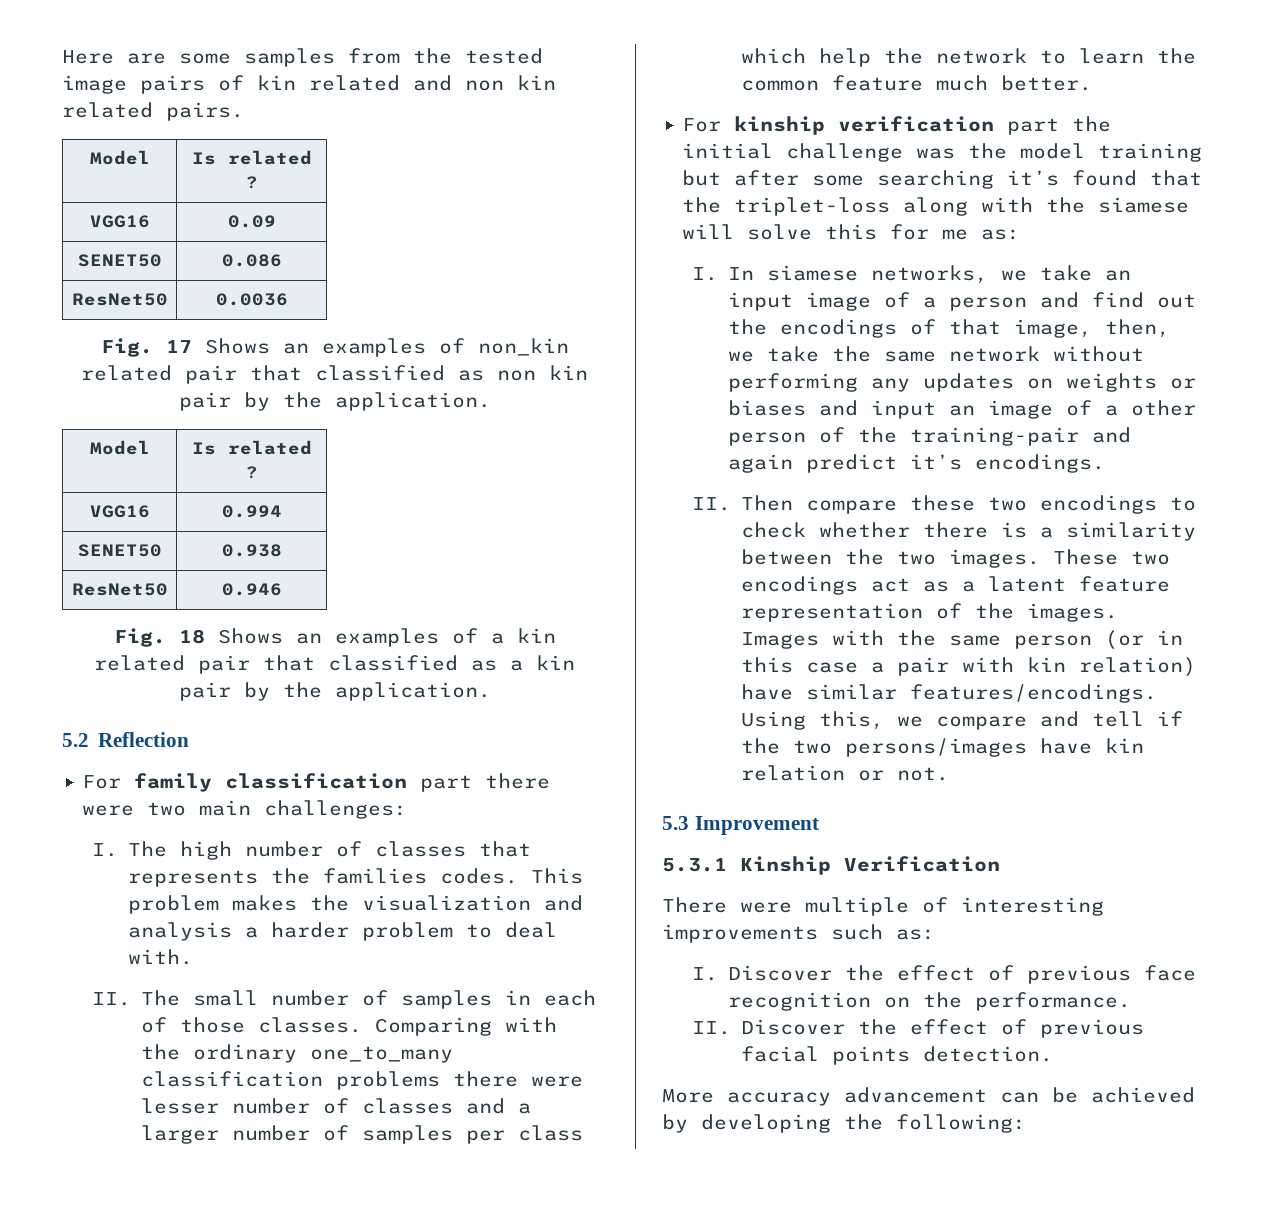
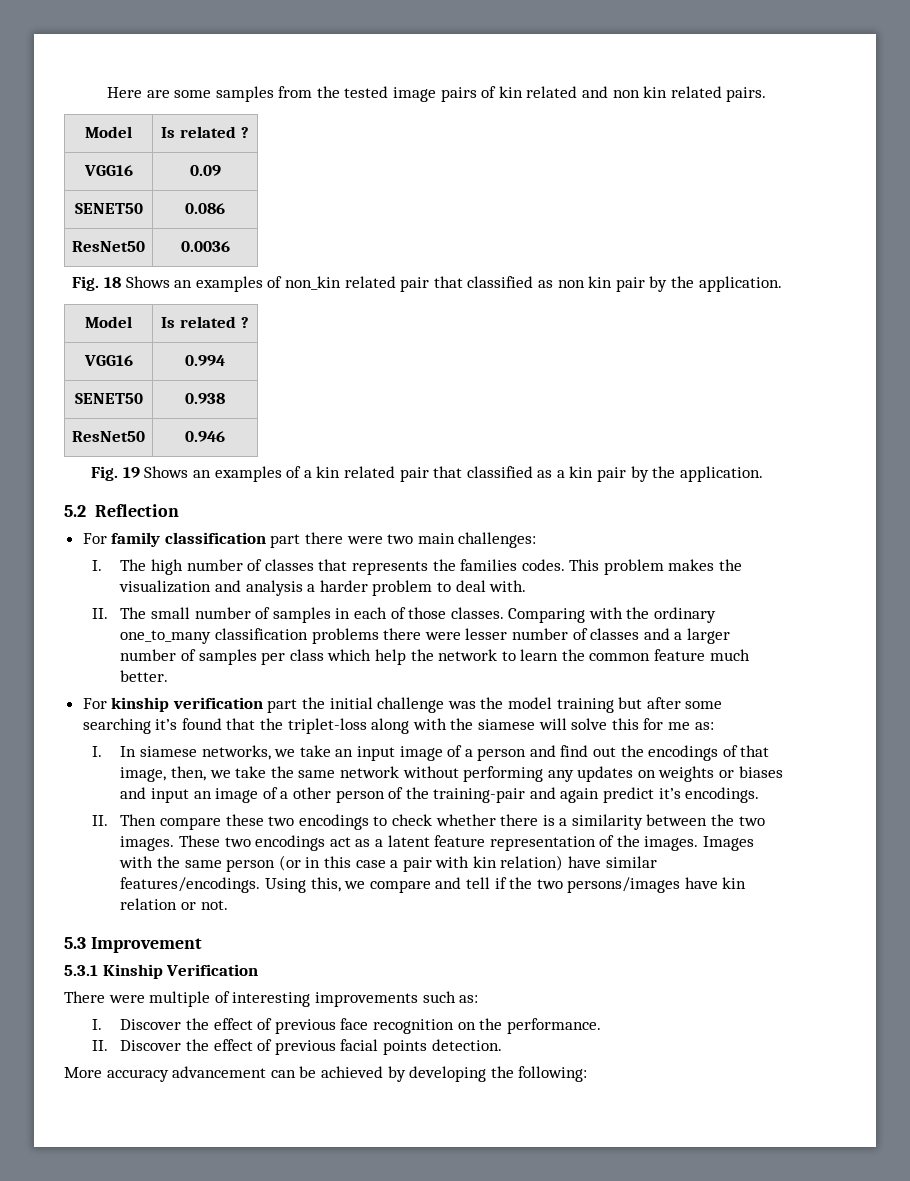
- Fig. 17 Shows an examples of non_kin related pair that classified as non kin pair by the application.
+ Fig. 18 Shows an examples of non_kin related pair that classified as non kin pair by the application.
- Fig. 18 Shows an examples of a kin related pair that classified as a kin pair by the application.
+ Fig. 19 Shows an examples of a kin related pair that classified as a kin pair by the application.

